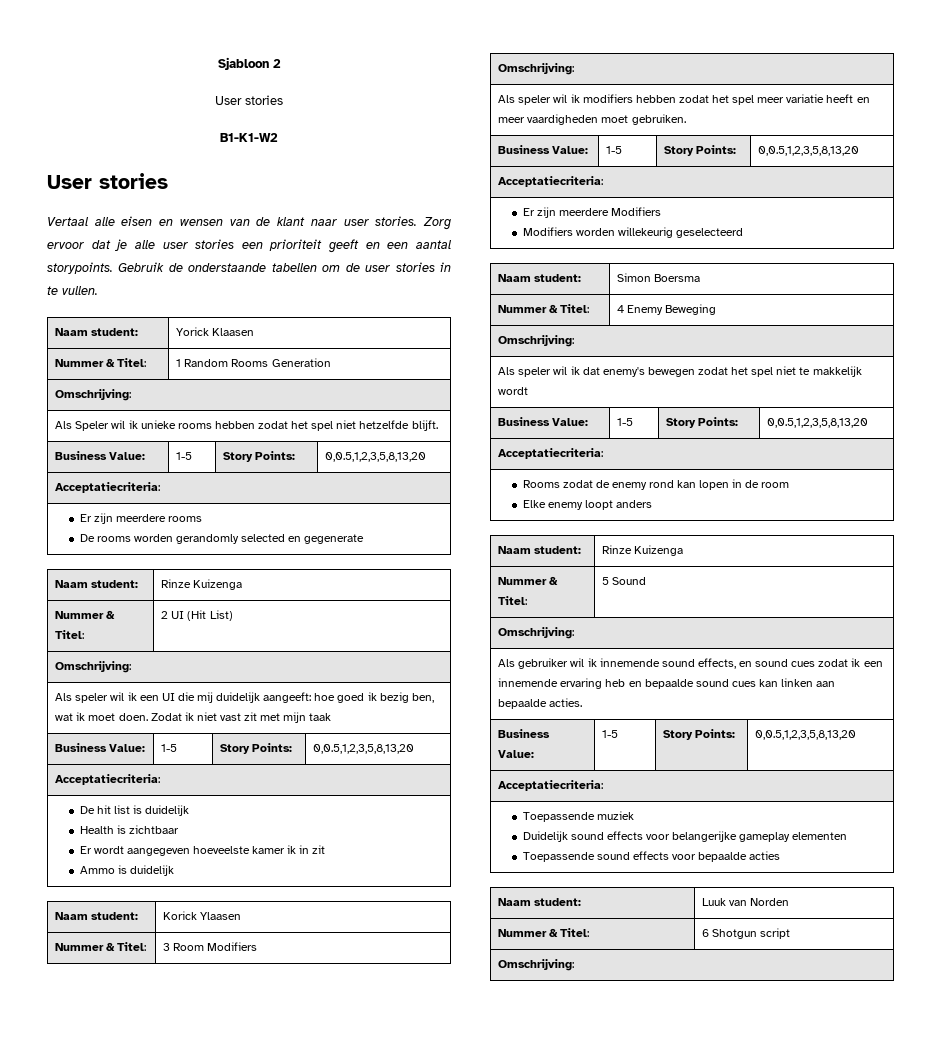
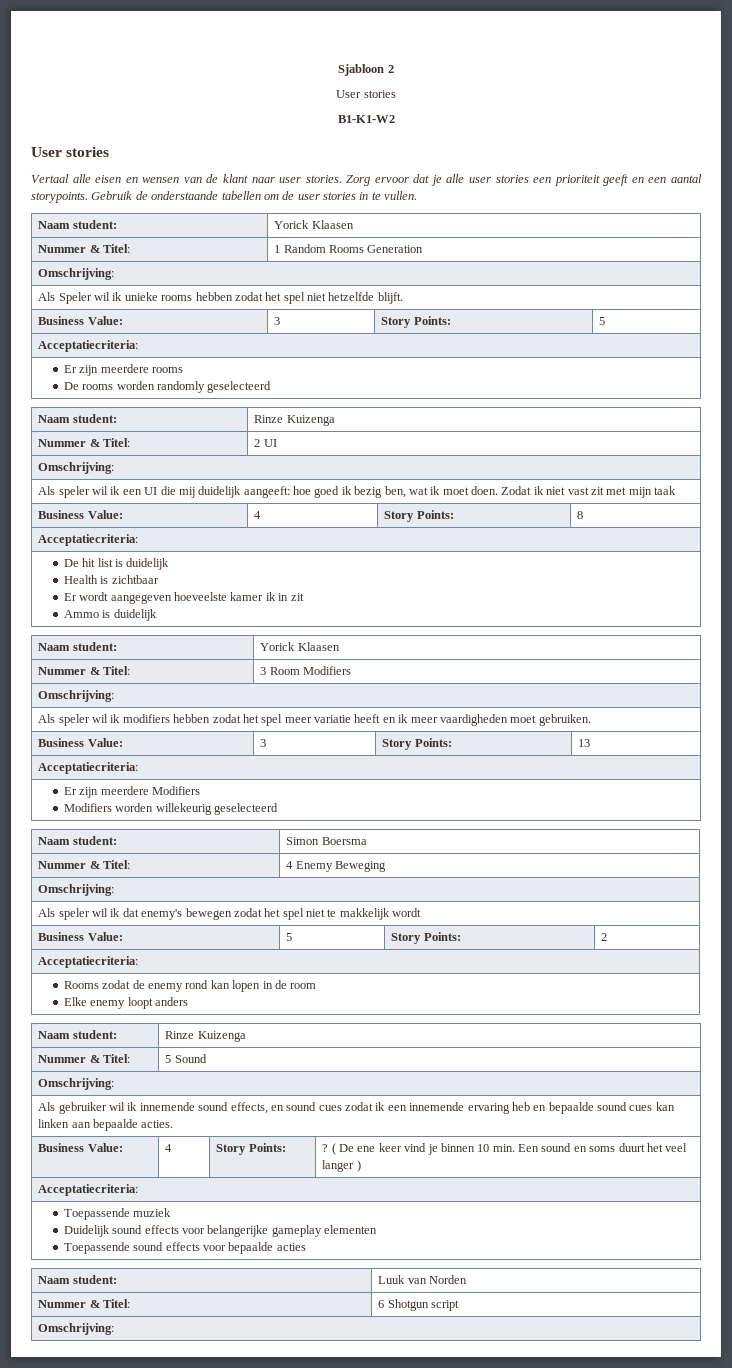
  Als Speler wil ik unieke rooms hebben zodat het spel niet hetzelfde blijft.
- Business Value: | 1-5 | Story Points: | 0,0.5,1,2,3,5,8,13,20
+ Business Value: | 3 | Story Points: | 5
  Er zijn meerdere rooms
- De rooms worden gerandomly selected en gegenerate
+ De rooms worden randomly geselecteerd
- Nummer & Titel: | 2 UI (Hit List)
+ Nummer & Titel: | 2 UI
  Als speler wil ik een UI die mij duidelijk aangeeft: hoe goed ik bezig ben, wat ik moet doen. Zodat ik niet vast zit met mijn taak
- Business Value: | 1-5 | Story Points: | 0,0.5,1,2,3,5,8,13,20
+ Business Value: | 4 | Story Points: | 8
  De hit list is duidelijk
  Health is zichtbaar
  Er wordt aangegeven hoeveelste kamer ik in zit
  Ammo is duidelijk
- Naam student: | Korick Ylaasen
+ Naam student: | Yorick Klaasen
- Als speler wil ik modifiers hebben zodat het spel meer variatie heeft en meer vaardigheden moet gebruiken.
- Business Value: | 1-5 | Story Points: | 0,0.5,1,2,3,5,8,13,20
+ Als speler wil ik modifiers hebben zodat het spel meer variatie heeft en ik meer vaardigheden moet gebruiken.
+ Business Value: | 3 | Story Points: | 13
  Als speler wil ik dat enemy's bewegen zodat het spel niet te makkelijk wordt
- Business Value: | 1-5 | Story Points: | 0,0.5,1,2,3,5,8,13,20
+ Business Value: | 5 | Story Points: | 2
  Als gebruiker wil ik innemende sound effects, en sound cues zodat ik een innemende ervaring heb en bepaalde sound cues kan linken aan bepaalde acties.
- Business Value: | 1-5 | Story Points: | 0,0.5,1,2,3,5,8,13,20
+ Business Value: | 4 | Story Points: | ? ( De ene keer vind je binnen 10 min. Een sound en soms duurt het veel langer )

